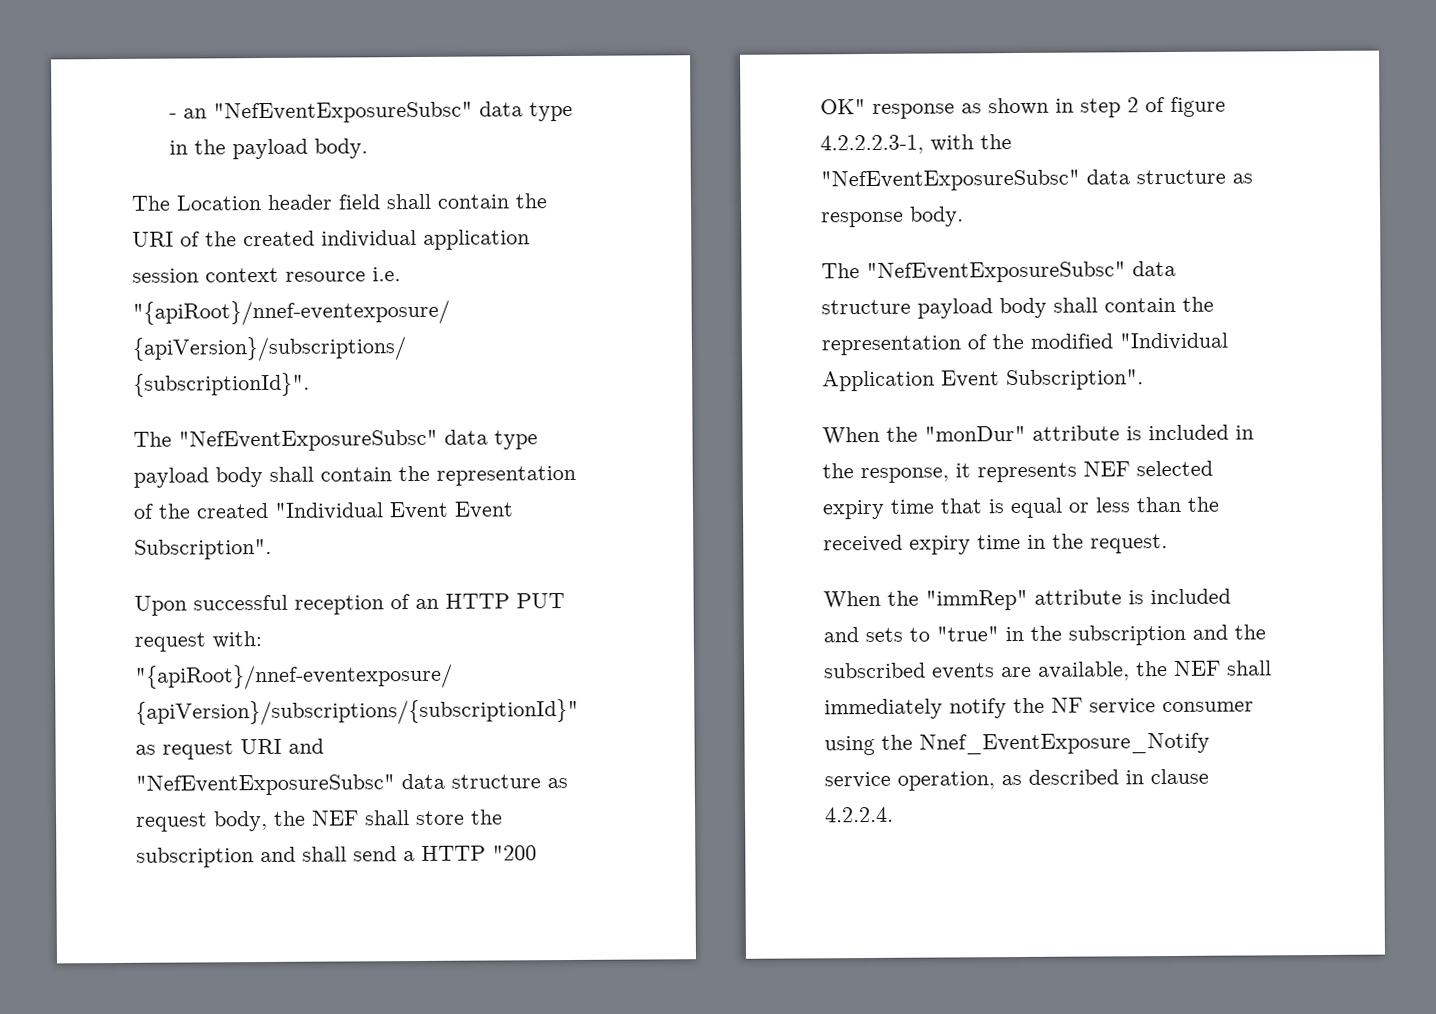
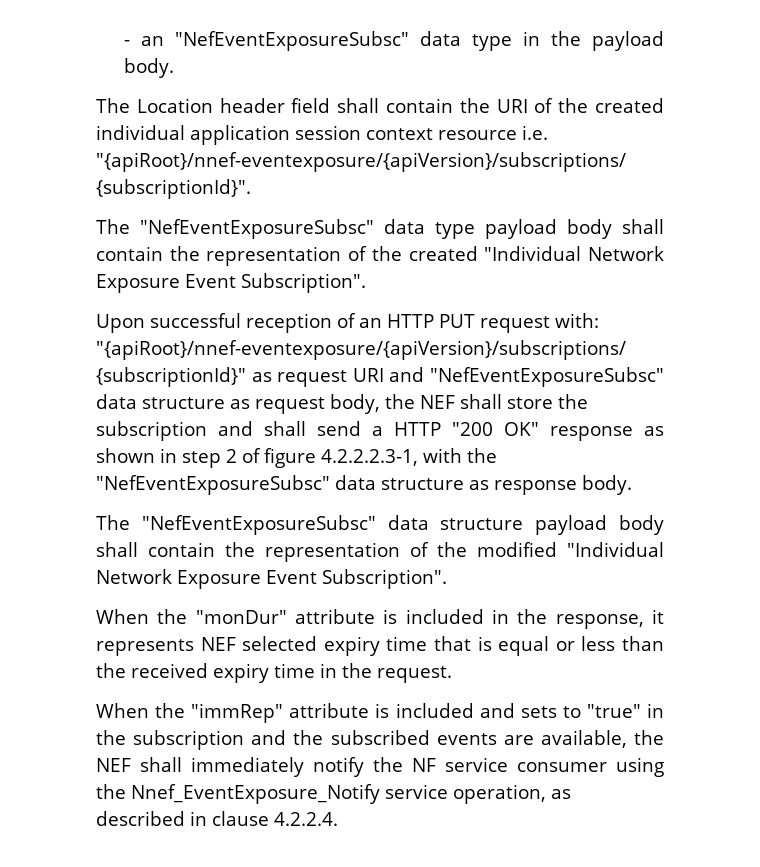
- The "NefEventExposureSubsc" data type payload body shall contain the representation of the created "Individual Event Event Subscription".
+ The "NefEventExposureSubsc" data type payload body shall contain the representation of the created "Individual Network Exposure Event Subscription".
- The "NefEventExposureSubsc" data structure payload body shall contain the representation of the modified "Individual Application Event Subscription".
+ The "NefEventExposureSubsc" data structure payload body shall contain the representation of the modified "Individual Network Exposure Event Subscription".

